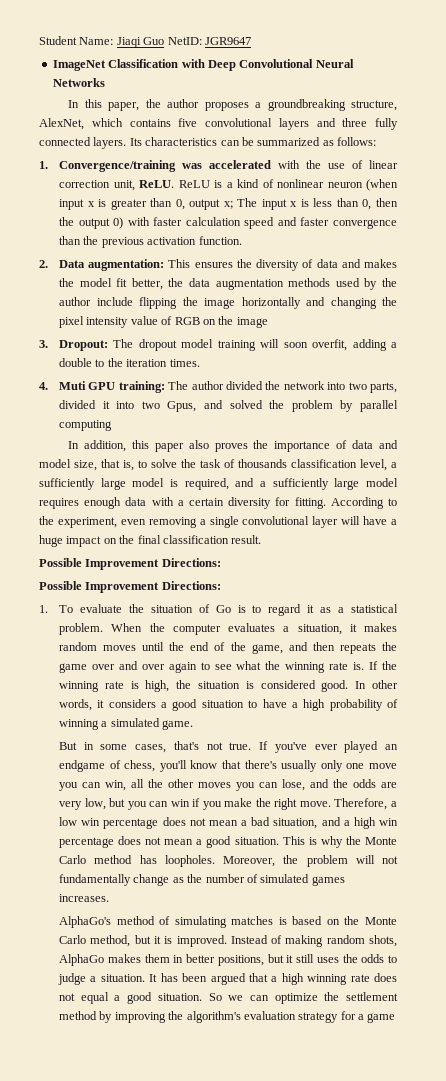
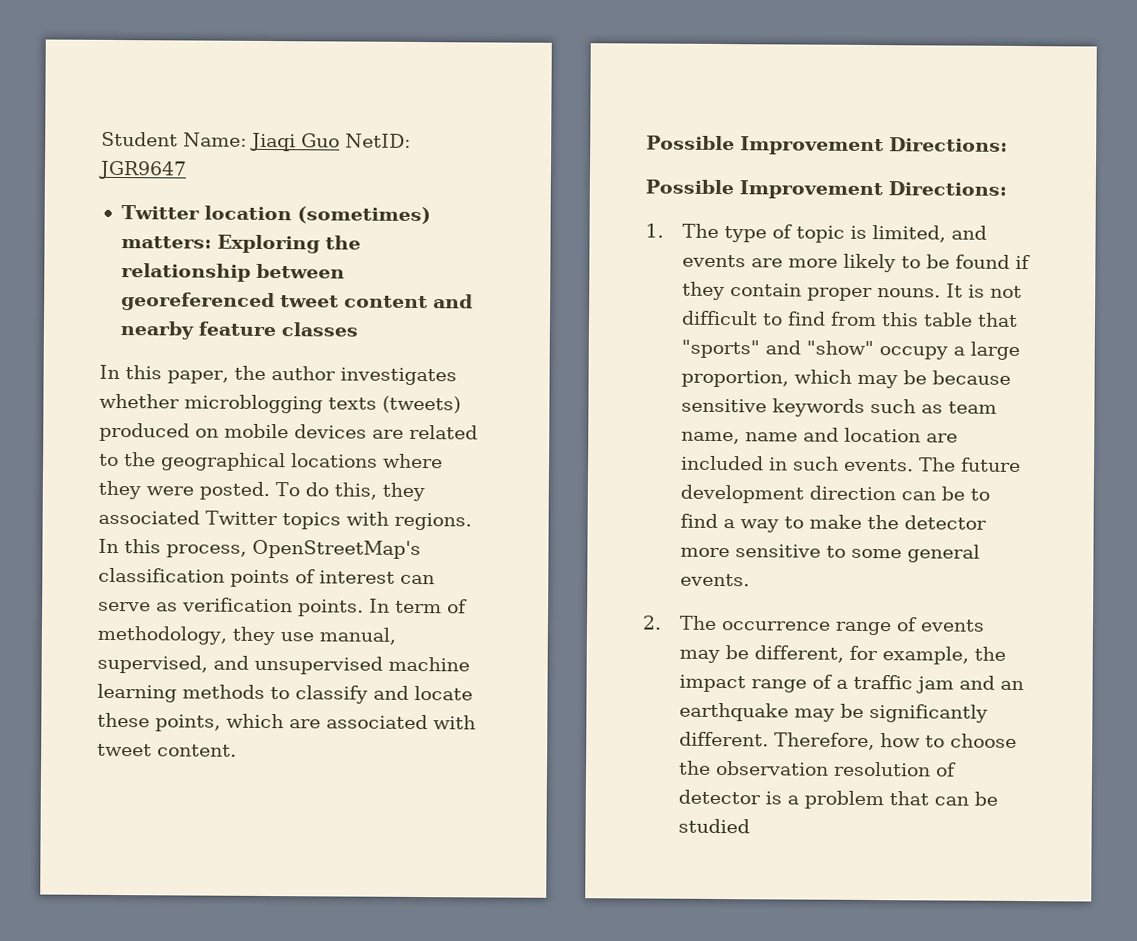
- ImageNet Classification with Deep Convolutional Neural Networks
+ Twitter location (sometimes) matters: Exploring the relationship between georeferenced tweet content and nearby feature classes
- In this paper, the author proposes a groundbreaking structure, AlexNet, which contains five convolutional layers and three fully connected layers. Its characteristics can be summarized as follows:
- 1. Convergence/training was accelerated with the use of linear correction unit, ReLU. ReLU is a kind of nonlinear neuron (when input x is greater than 0, output x; The input x is less than 0, then the output 0) with faster calculation speed and faster convergence than the previous activation function.
- 2. Data augmentation: This ensures the diversity of data and makes the model fit better, the data augmentation methods used by the author include flipping the image horizontally and changing the pixel intensity value of RGB on the image
- 3. Dropout: The dropout model training will soon overfit, adding a double to the iteration times.
- 4. Muti GPU training: The author divided the network into two parts, divided it into two Gpus, and solved the problem by parallel computing
- In addition, this paper also proves the importance of data and model size, that is, to solve the task of thousands classification level, a sufficiently large model is required, and a sufficiently large model requires enough data with a certain diversity for fitting. According to the experiment, even removing a single convolutional layer will have a huge impact on the final classification result.
+ In this paper, the author investigates whether microblogging texts (tweets) produced on mobile devices are related to the geographical locations where they were posted. To do this, they associated Twitter topics with regions. In this process, OpenStreetMap's classification points of interest can serve as verification points. In term of methodology, they use manual, supervised, and unsupervised machine learning methods to classify and locate these points, which are associated with tweet content.
- 1. To evaluate the situation of Go is to regard it as a statistical problem. When the computer evaluates a situation, it makes random moves until the end of the game, and then repeats the game over and over again to see what the winning rate is. If the winning rate is high, the situation is considered good. In other words, it considers a good situation to have a high probability of winning a simulated game.
- But in some cases, that's not true. If you've ever played an endgame of chess, you'll know that there's usually only one move you can win, all the other moves you can lose, and the odds are very low, but you can win if you make the right move. Therefore, a low win percentage does not mean a bad situation, and a high win percentage does not mean a good situation. This is why the Monte Carlo method has loopholes. Moreover, the problem will not fundamentally change as the number of simulated games increases.
- AlphaGo's method of simulating matches is based on the Monte Carlo method, but it is improved. Instead of making random shots, AlphaGo makes them in better positions, but it still uses the odds to judge a situation. It has been argued that a high winning rate does not equal a good situation. So we can optimize the settlement method by improving the algorithm's evaluation strategy for a game
+ 1. The type of topic is limited, and events are more likely to be found if they contain proper nouns. It is not difficult to find from this table that "sports" and "show" occupy a large proportion, which may be because sensitive keywords such as team name, name and location are included in such events. The future development direction can be to find a way to make the detector more sensitive to some general events.
+ 2. The occurrence range of events may be different, for example, the impact range of a traffic jam and an earthquake may be significantly different. Therefore, how to choose the observation resolution of detector is a problem that can be studied

